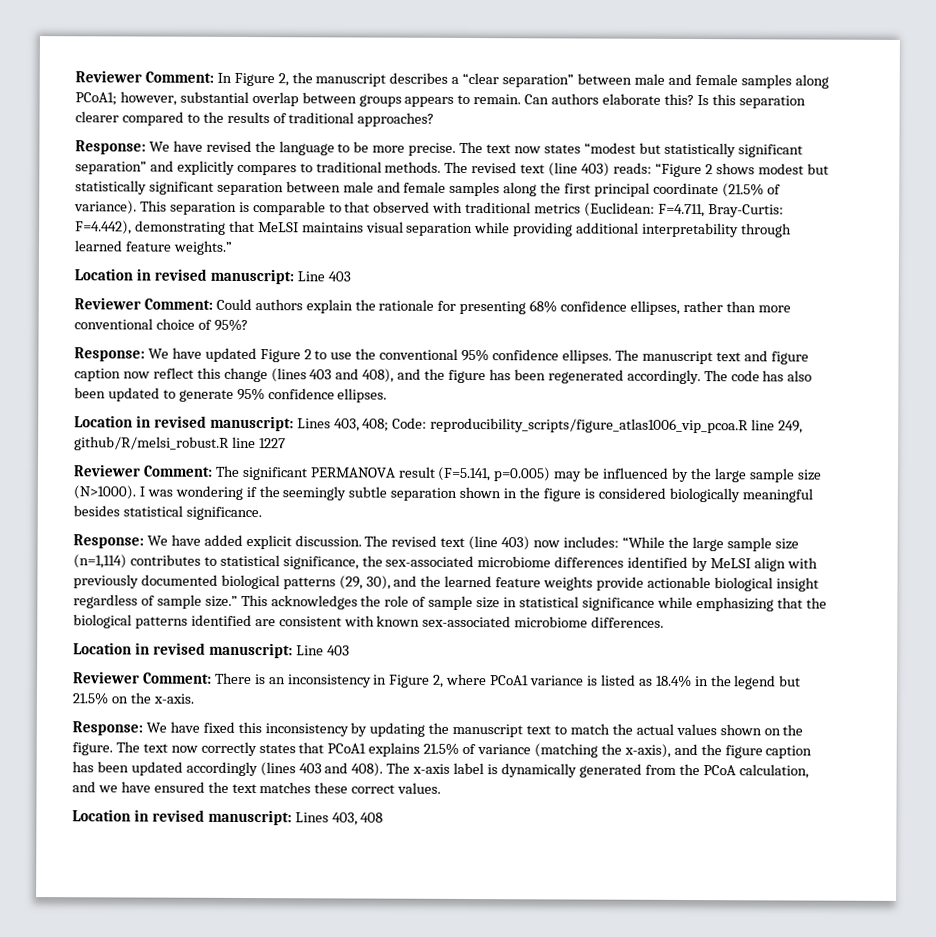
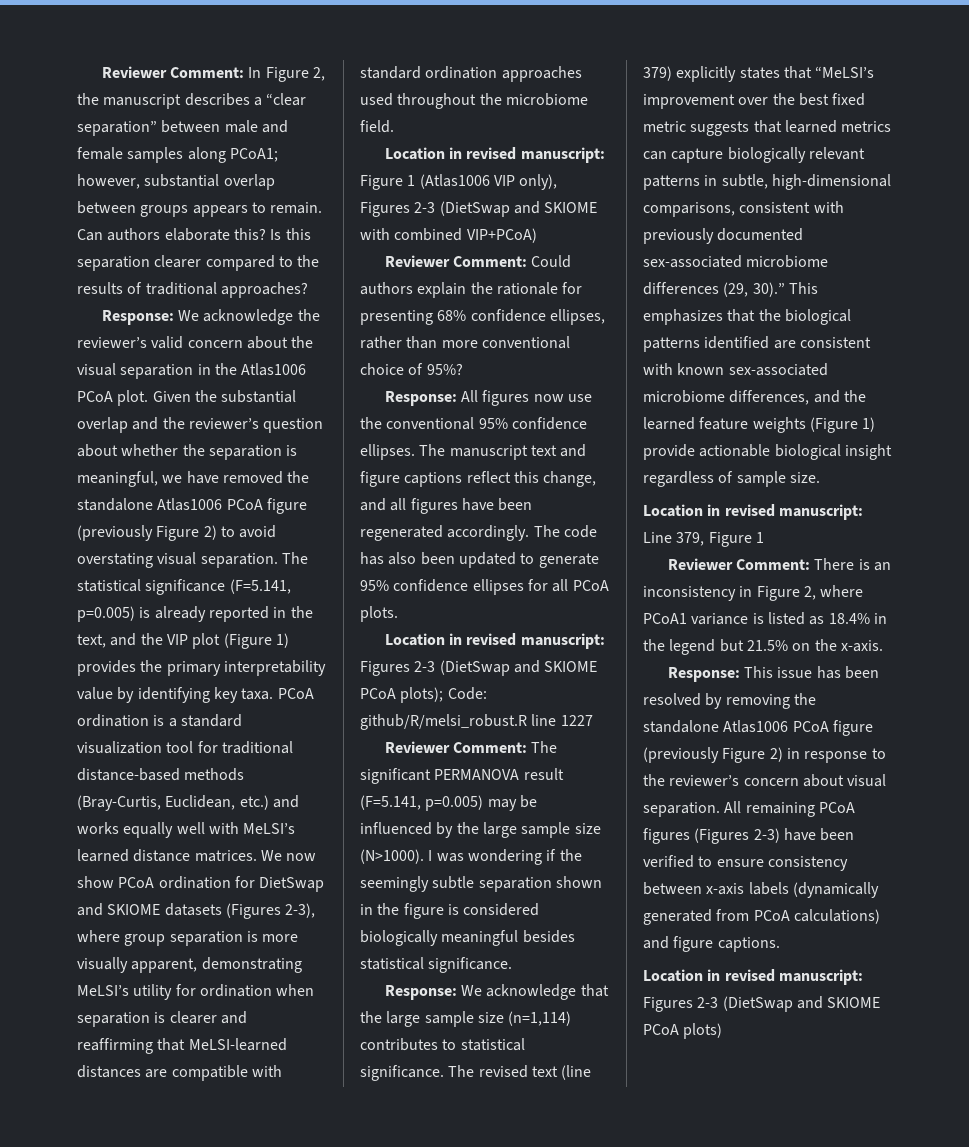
- Response: We have revised the language to be more precise. The text now states “modest but statistically significant separation” and explicitly compares to traditional methods. The revised text (line 403) reads: “Figure 2 shows modest but statistically significant separation between male and female samples along the first principal coordinate (21.5% of variance). This separation is comparable to that observed with traditional metrics (Euclidean: F=4.711, Bray-Curtis: F=4.442), demonstrating that MeLSI maintains visual separation while providing additional interpretability through learned feature weights.”
- Location in revised manuscript: Line 403
+ Response: We acknowledge the reviewer’s valid concern about the visual separation in the Atlas1006 PCoA plot. Given the substantial overlap and the reviewer’s question about whether the separation is meaningful, we have removed the standalone Atlas1006 PCoA figure (previously Figure 2) to avoid overstating visual separation. The statistical significance (F=5.141, p=0.005) is already reported in the text, and the VIP plot (Figure 1) provides the primary interpretability value by identifying key taxa. PCoA ordination is a standard visualization tool for traditional distance-based methods (Bray-Curtis, Euclidean, etc.) and works equally well with MeLSI’s learned distance matrices. We now show PCoA ordination for DietSwap and SKIOME datasets (Figures 2-3), where group separation is more visually apparent, demonstrating MeLSI’s utility for ordination when separation is clearer and reaffirming that MeLSI-learned distances are compatible with standard ordination approaches used throughout the microbiome field.
+ Location in revised manuscript: Figure 1 (Atlas1006 VIP only), Figures 2-3 (DietSwap and SKIOME with combined VIP+PCoA)
- Response: We have updated Figure 2 to use the conventional 95% confidence ellipses.
+ Response: All figures now use the conventional 95% confidence ellipses.
- The manuscript text and figure caption now reflect this change (lines 403 and 408), and the figure has been regenerated accordingly.
+ The manuscript text and figure captions reflect this change, and all figures have been regenerated accordingly.
- The code has also been updated to generate 95% confidence ellipses.
- Location in revised manuscript: Lines 403, 408; Code: reproducibility_scripts/figure_atlas1006_vip_pcoa.R line 249, github/R/melsi_robust.R line 1227
+ The code has also been updated to generate 95% confidence ellipses for all PCoA plots.
+ Location in revised manuscript: Figures 2-3 (DietSwap and SKIOME PCoA plots); Code: github/R/melsi_robust.R line 1227
- Response: We have added explicit discussion. The revised text (line 403) now includes: “While the large sample size (n=1,114) contributes to statistical significance, the sex-associated microbiome differences identified by MeLSI align with previously documented biological patterns (29, 30), and the learned feature weights provide actionable biological insight regardless of sample size.” This acknowledges the role of sample size in statistical significance while emphasizing that the biological patterns identified are consistent with known sex-associated microbiome differences.
- Location in revised manuscript: Line 403
+ Response: We acknowledge that the large sample size (n=1,114) contributes to statistical significance. The revised text (line 379) explicitly states that “MeLSI’s improvement over the best fixed metric suggests that learned metrics can capture biologically relevant patterns in subtle, high-dimensional comparisons, consistent with previously documented sex-associated microbiome differences (29, 30).” This emphasizes that the biological patterns identified are consistent with known sex-associated microbiome differences, and the learned feature weights (Figure 1) provide actionable biological insight regardless of sample size.
+ Location in revised manuscript: Line 379, Figure 1
- Response: We have fixed this inconsistency by updating the manuscript text to match the actual values shown on the figure. The text now correctly states that PCoA1 explains 21.5% of variance (matching the x-axis), and the figure caption has been updated accordingly (lines 403 and 408). The x-axis label is dynamically generated from the PCoA calculation, and we have ensured the text matches these correct values.
- Location in revised manuscript: Lines 403, 408
+ Response: This issue has been resolved by removing the standalone Atlas1006 PCoA figure (previously Figure 2) in response to the reviewer’s concern about visual separation. All remaining PCoA figures (Figures 2-3) have been verified to ensure consistency between x-axis labels (dynamically generated from PCoA calculations) and figure captions.
+ Location in revised manuscript: Figures 2-3 (DietSwap and SKIOME PCoA plots)

